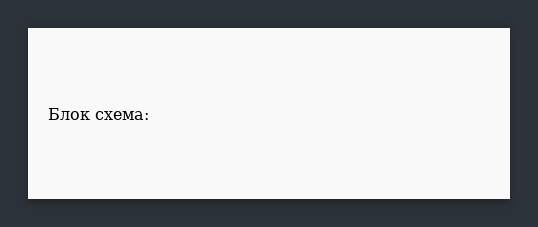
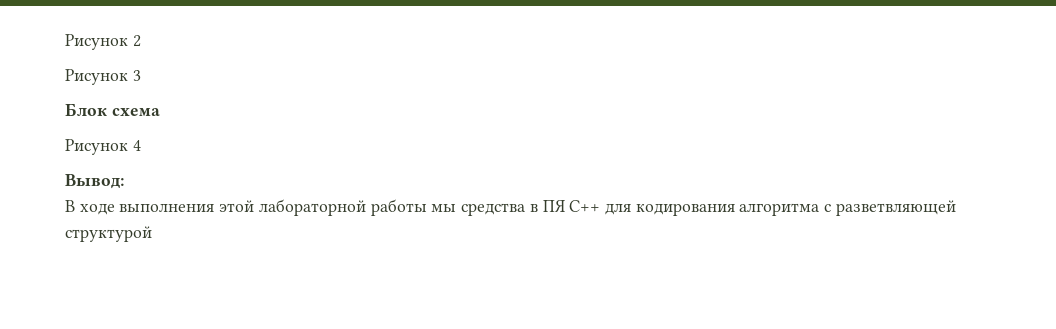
- Блок схема:
+ Рисунок 2
+ Рисунок 3
+ Блок схема
+ Рисунок 4
+ Вывод:
+ В ходе выполнения этой лабораторной работы мы средства в ПЯ C++ для кодирования алгоритма с разветвляющей структурой

